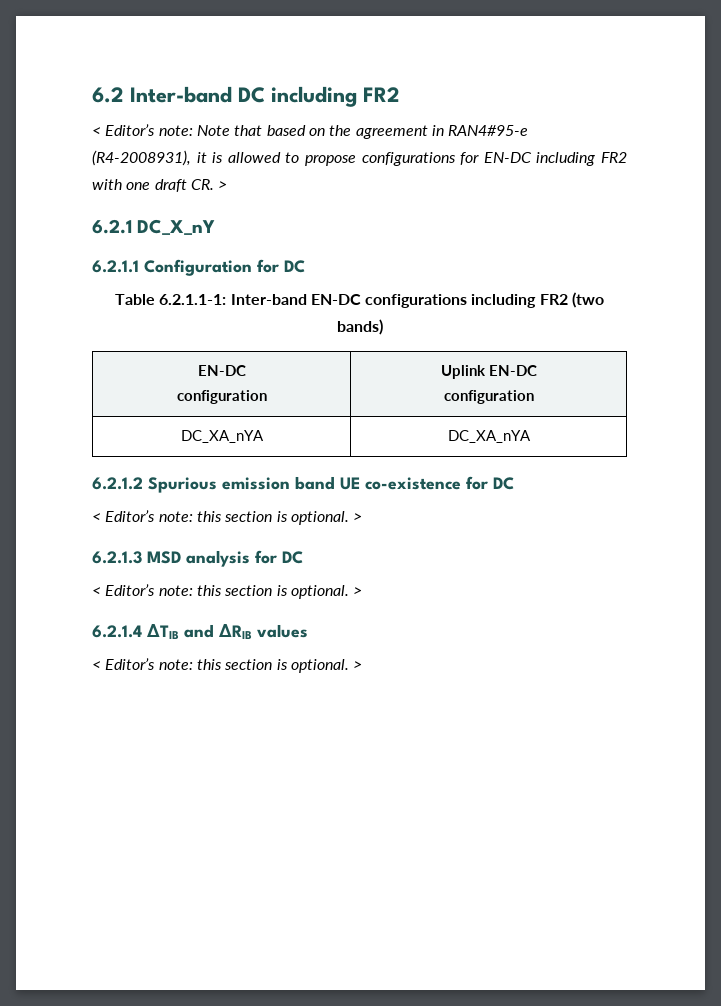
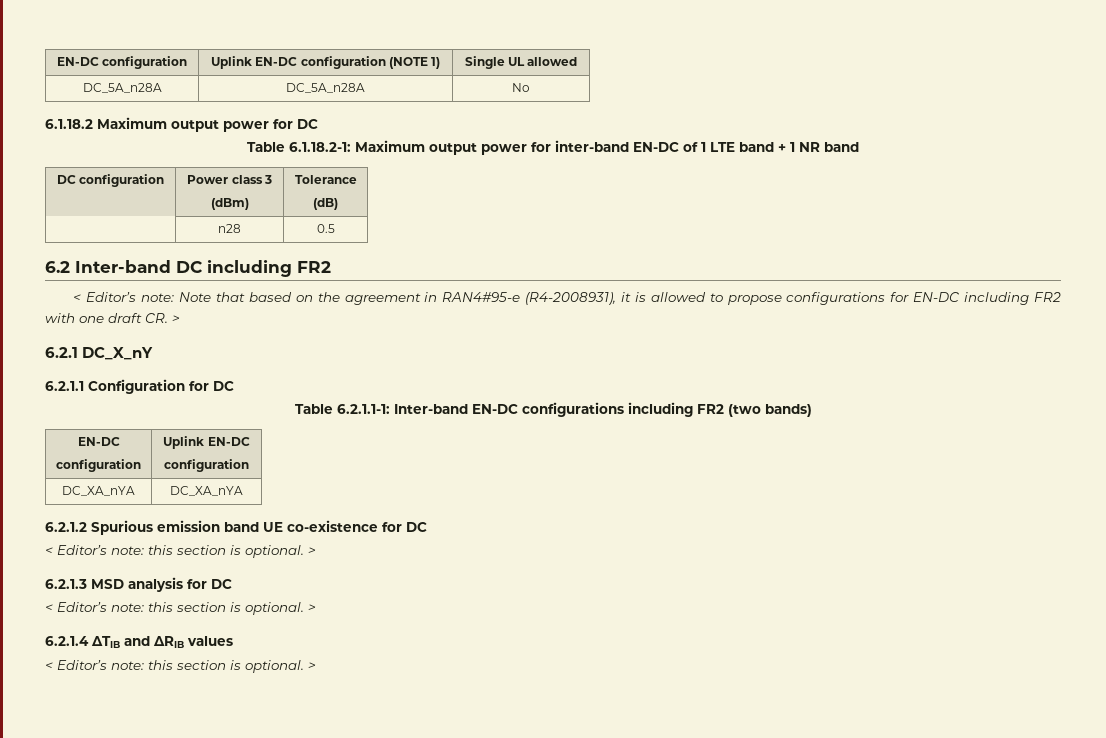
+ EN-DC configuration | Uplink EN-DC configuration (NOTE 1) | Single UL allowed
+ DC_5A_n28A | DC_5A_n28A | No
+ 6.1.18.2 Maximum output power for DC
+ Table 6.1.18.2-1: Maximum output power for inter-band EN-DC of 1 LTE band + 1 NR band
+ DC configuration | Power class 3
+ (dBm) | Tolerance
+ (dB)
+ | n28 | 0.5

